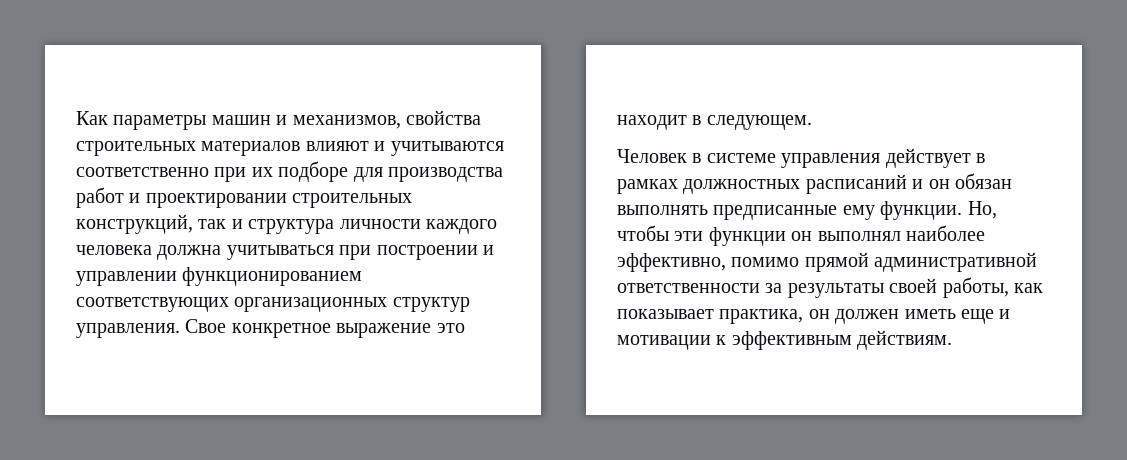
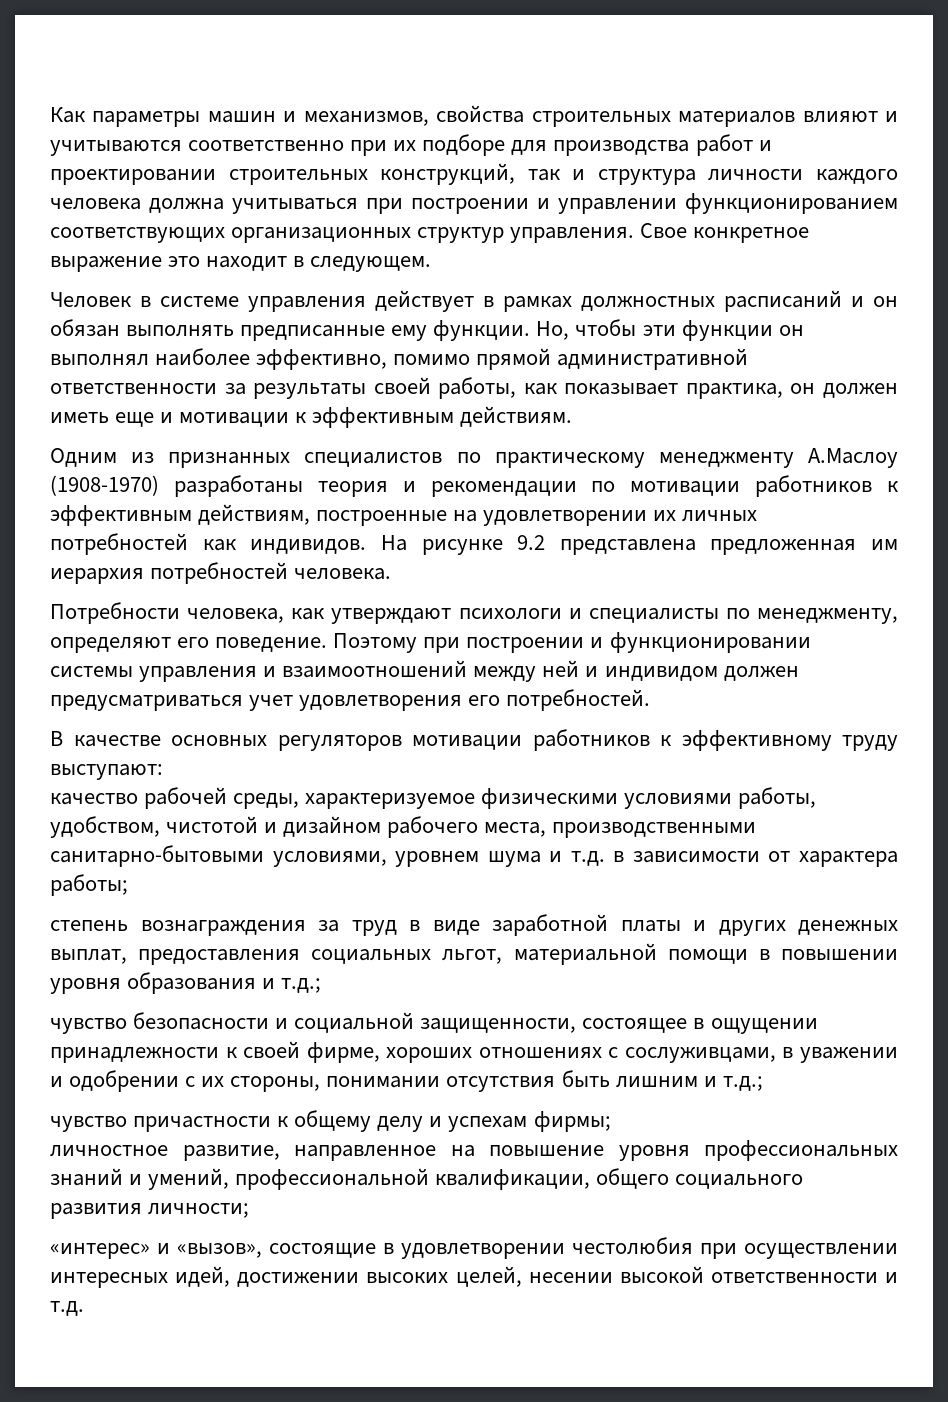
+ Одним из признанных специалистов по практическому менеджменту А.Маслоу (1908-1970) разработаны теория и рекомендации по мотивации работников к эффективным действиям, построенные на удовлетворении их личных потребностей как индивидов. На рисунке 9.2 представлена предложенная им иерархия потребностей человека.
+ Потребности человека, как утверждают психологи и специалисты по менеджменту, определяют его поведение. Поэтому при построении и функционировании системы управления и взаимоотношений между ней и индивидом должен предусматриваться учет удовлетворения его потребностей.
+ В качестве основных регуляторов мотивации работников к эффективному труду выступают:
+ качество рабочей среды, характеризуемое физическими условиями работы, удобством, чистотой и дизайном рабочего места, производственными санитарно-бытовыми условиями, уровнем шума и т.д. в зависимости от характера работы;
+ степень вознаграждения за труд в виде заработной платы и других денежных выплат, предоставления социальных льгот, материальной помощи в повышении уровня образования и т.д.;
+ чувство безопасности и социальной защищенности, состоящее в ощущении принадлежности к своей фирме, хороших отношениях с сослуживцами, в уважении и одобрении с их стороны, понимании отсутствия быть лишним и т.д.;
+ чувство причастности к общему делу и успехам фирмы;
+ личностное развитие, направленное на повышение уровня профессиональных знаний и умений, профессиональной квалификации, общего социального развития личности;
+ «интерес» и «вызов», состоящие в удовлетворении честолюбия при осуществлении интересных идей, достижении высоких целей, несении высокой ответственности и т.д.

